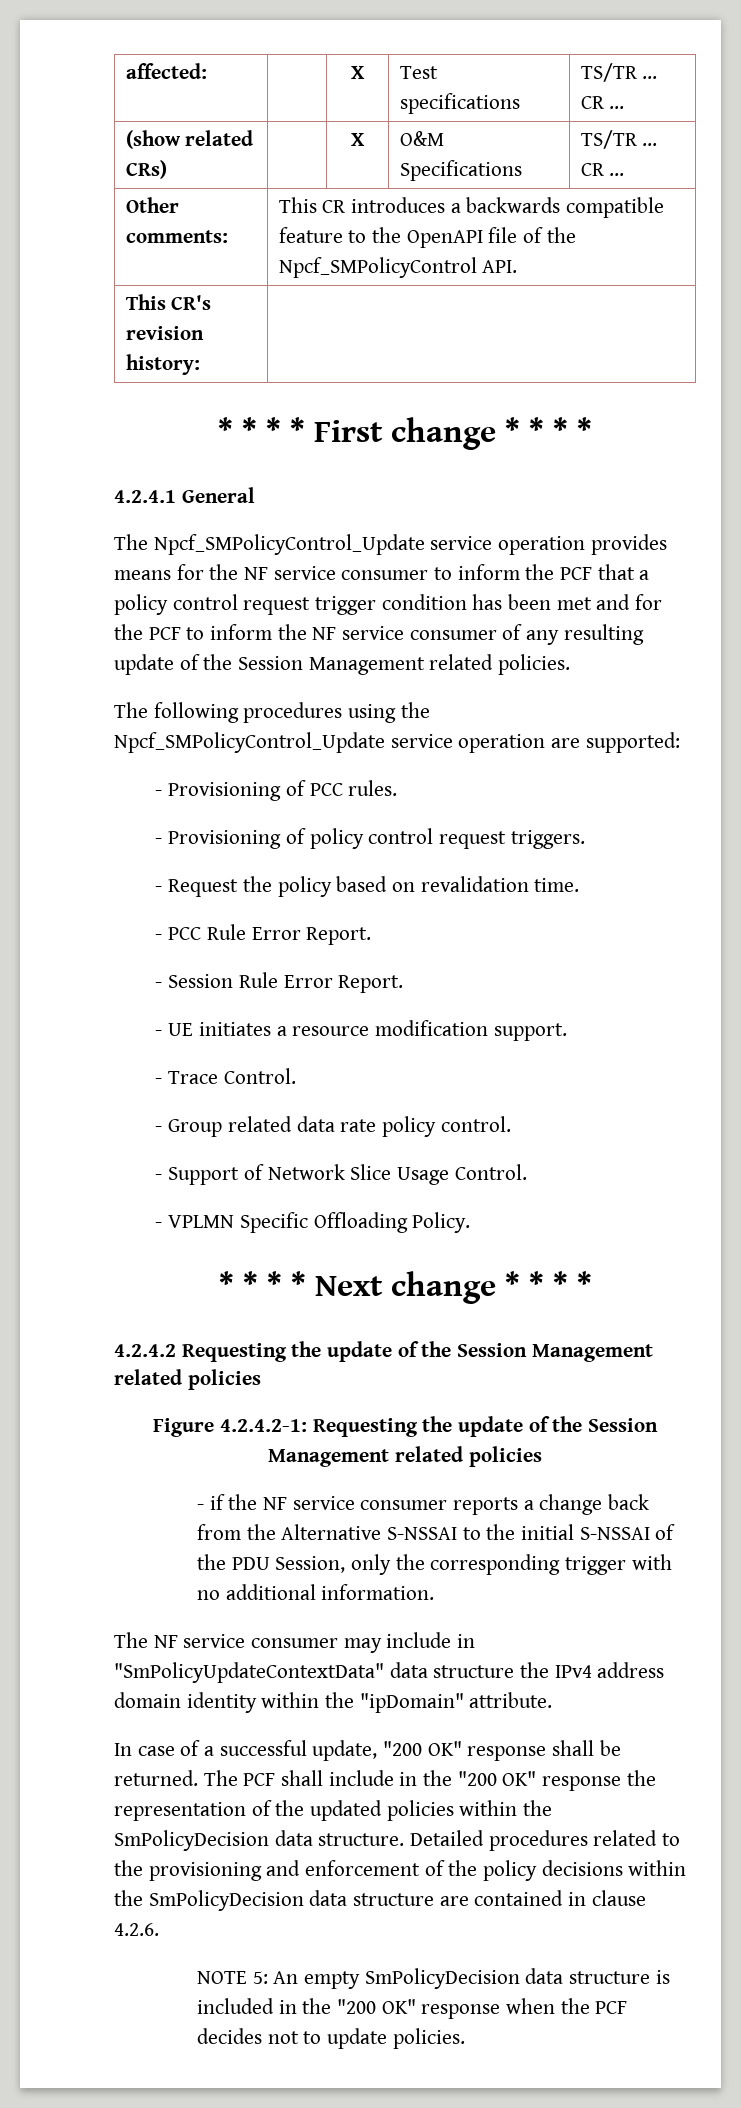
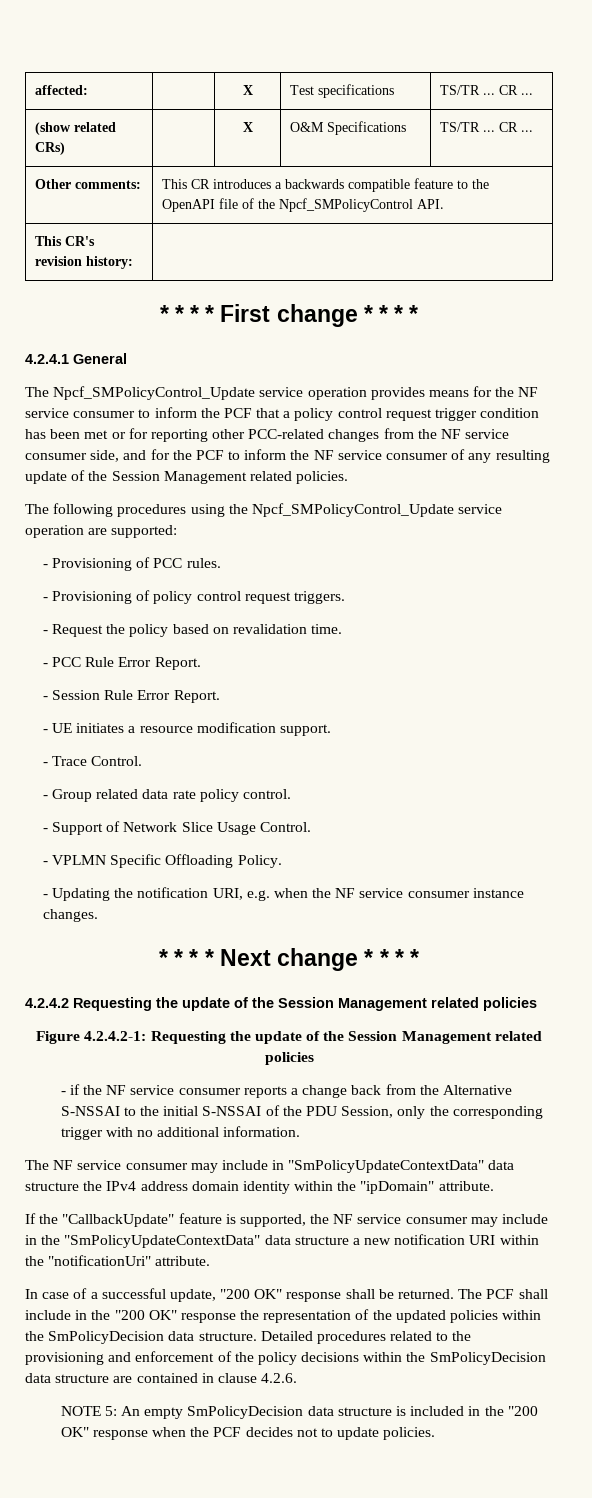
- The Npcf_SMPolicyControl_Update service operation provides means for the NF service consumer to inform the PCF that a policy control request trigger condition has been met and for the PCF to inform the NF service consumer of any resulting update of the Session Management related policies.
+ The Npcf_SMPolicyControl_Update service operation provides means for the NF service consumer to inform the PCF that a policy control request trigger condition has been met or for reporting other PCC-related changes from the NF service consumer side, and for the PCF to inform the NF service consumer of any resulting update of the Session Management related policies.
+ - Updating the notification URI, e.g. when the NF service consumer instance changes.
+ If the "CallbackUpdate" feature is supported, the NF service consumer may include in the "SmPolicyUpdateContextData" data structure a new notification URI within the "notificationUri" attribute.

